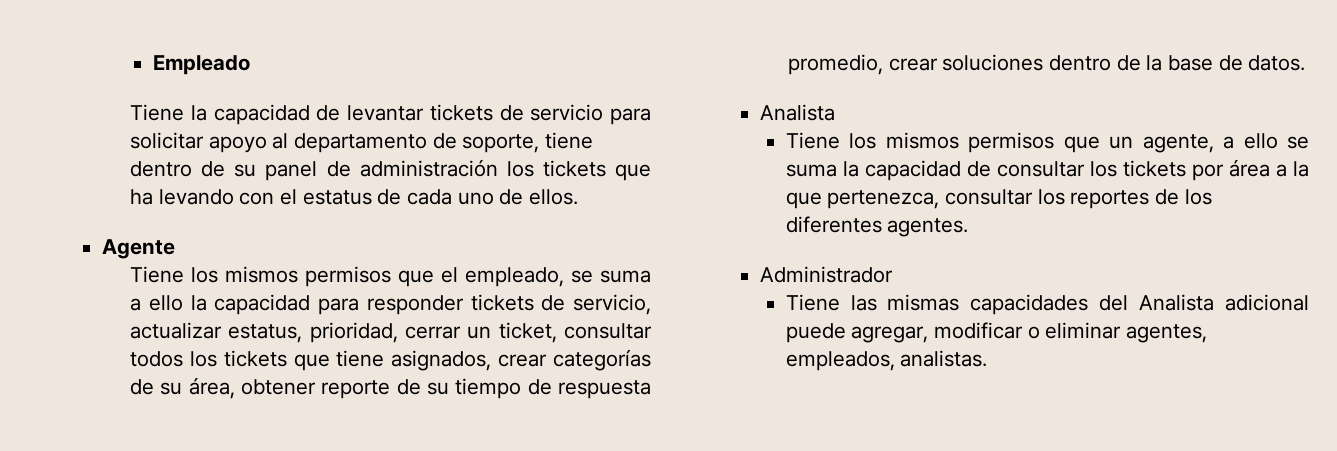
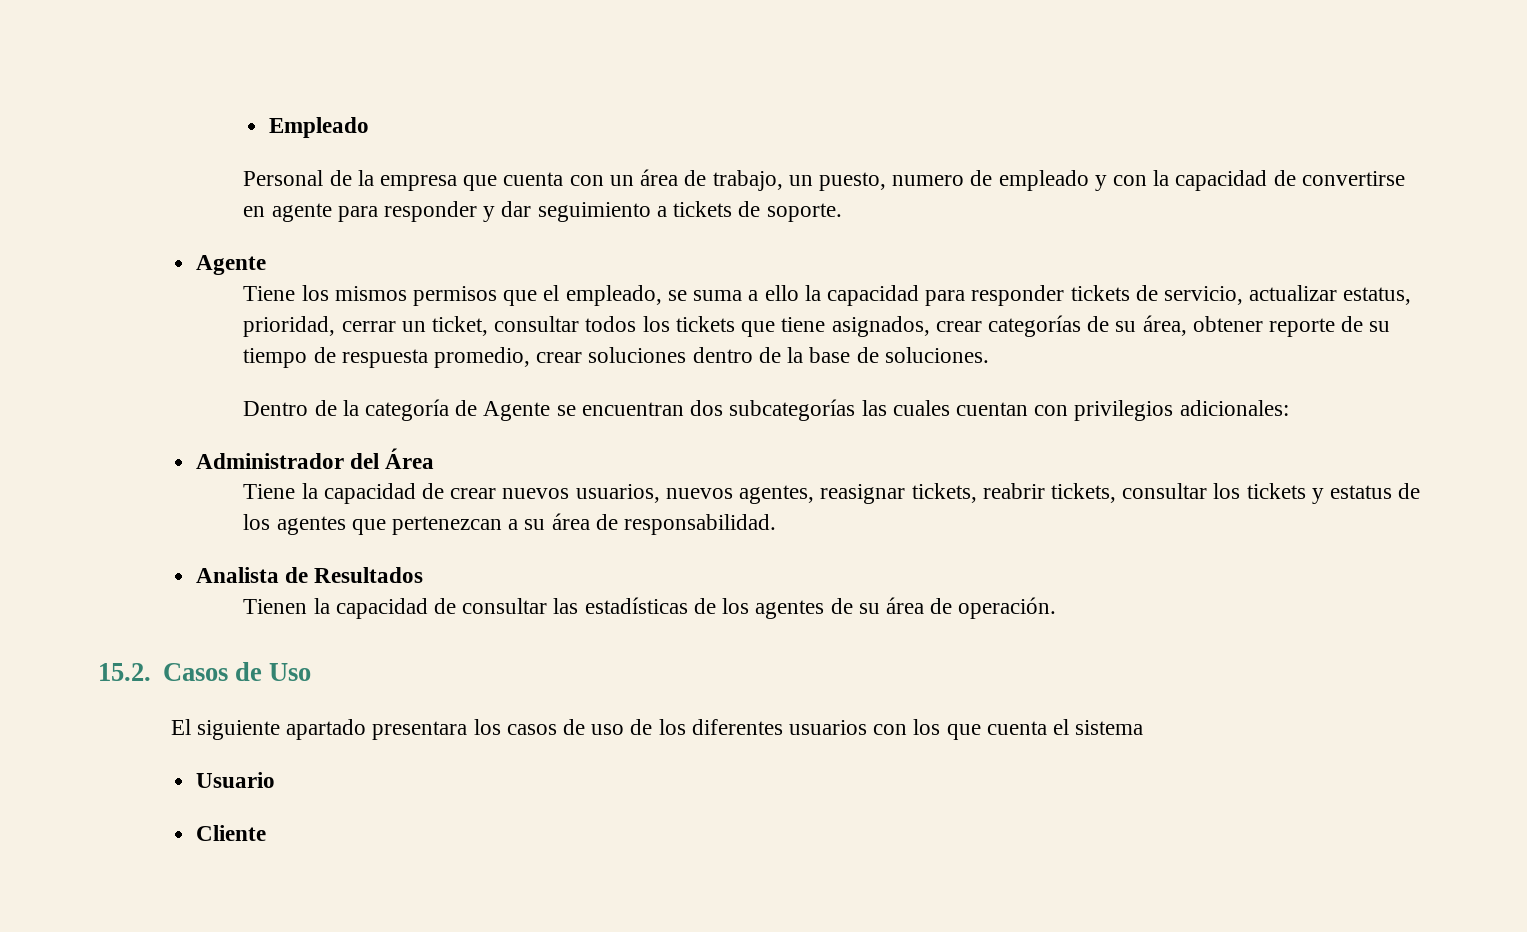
- Tiene la capacidad de levantar tickets de servicio para solicitar apoyo al departamento de soporte, tiene dentro de su panel de administración los tickets que ha levando con el estatus de cada uno de ellos.
+ Personal de la empresa que cuenta con un área de trabajo, un puesto, numero de empleado y con la capacidad de convertirse en agente para responder y dar seguimiento a tickets de soporte.
- Tiene los mismos permisos que el empleado, se suma a ello la capacidad para responder tickets de servicio, actualizar estatus, prioridad, cerrar un ticket, consultar todos los tickets que tiene asignados, crear categorías de su área, obtener reporte de su tiempo de respuesta promedio, crear soluciones dentro de la base de datos.
- Analista
- Tiene los mismos permisos que un agente, a ello se suma la capacidad de consultar los tickets por área a la que pertenezca, consultar los reportes de los diferentes agentes.
- Administrador
- Tiene las mismas capacidades del Analista adicional puede agregar, modificar o eliminar agentes, empleados, analistas.
+ Tiene los mismos permisos que el empleado, se suma a ello la capacidad para responder tickets de servicio, actualizar estatus, prioridad, cerrar un ticket, consultar todos los tickets que tiene asignados, crear categorías de su área, obtener reporte de su tiempo de respuesta promedio, crear soluciones dentro de la base de soluciones.
+ Dentro de la categoría de Agente se encuentran dos subcategorías las cuales cuentan con privilegios adicionales:
+ Administrador del Área
+ Tiene la capacidad de crear nuevos usuarios, nuevos agentes, reasignar tickets, reabrir tickets, consultar los tickets y estatus de los agentes que pertenezcan a su área de responsabilidad.
+ Analista de Resultados
+ Tienen la capacidad de consultar las estadísticas de los agentes de su área de operación.
+ 15.2. Casos de Uso
+ El siguiente apartado presentara los casos de uso de los diferentes usuarios con los que cuenta el sistema
+ Usuario
+ Cliente

